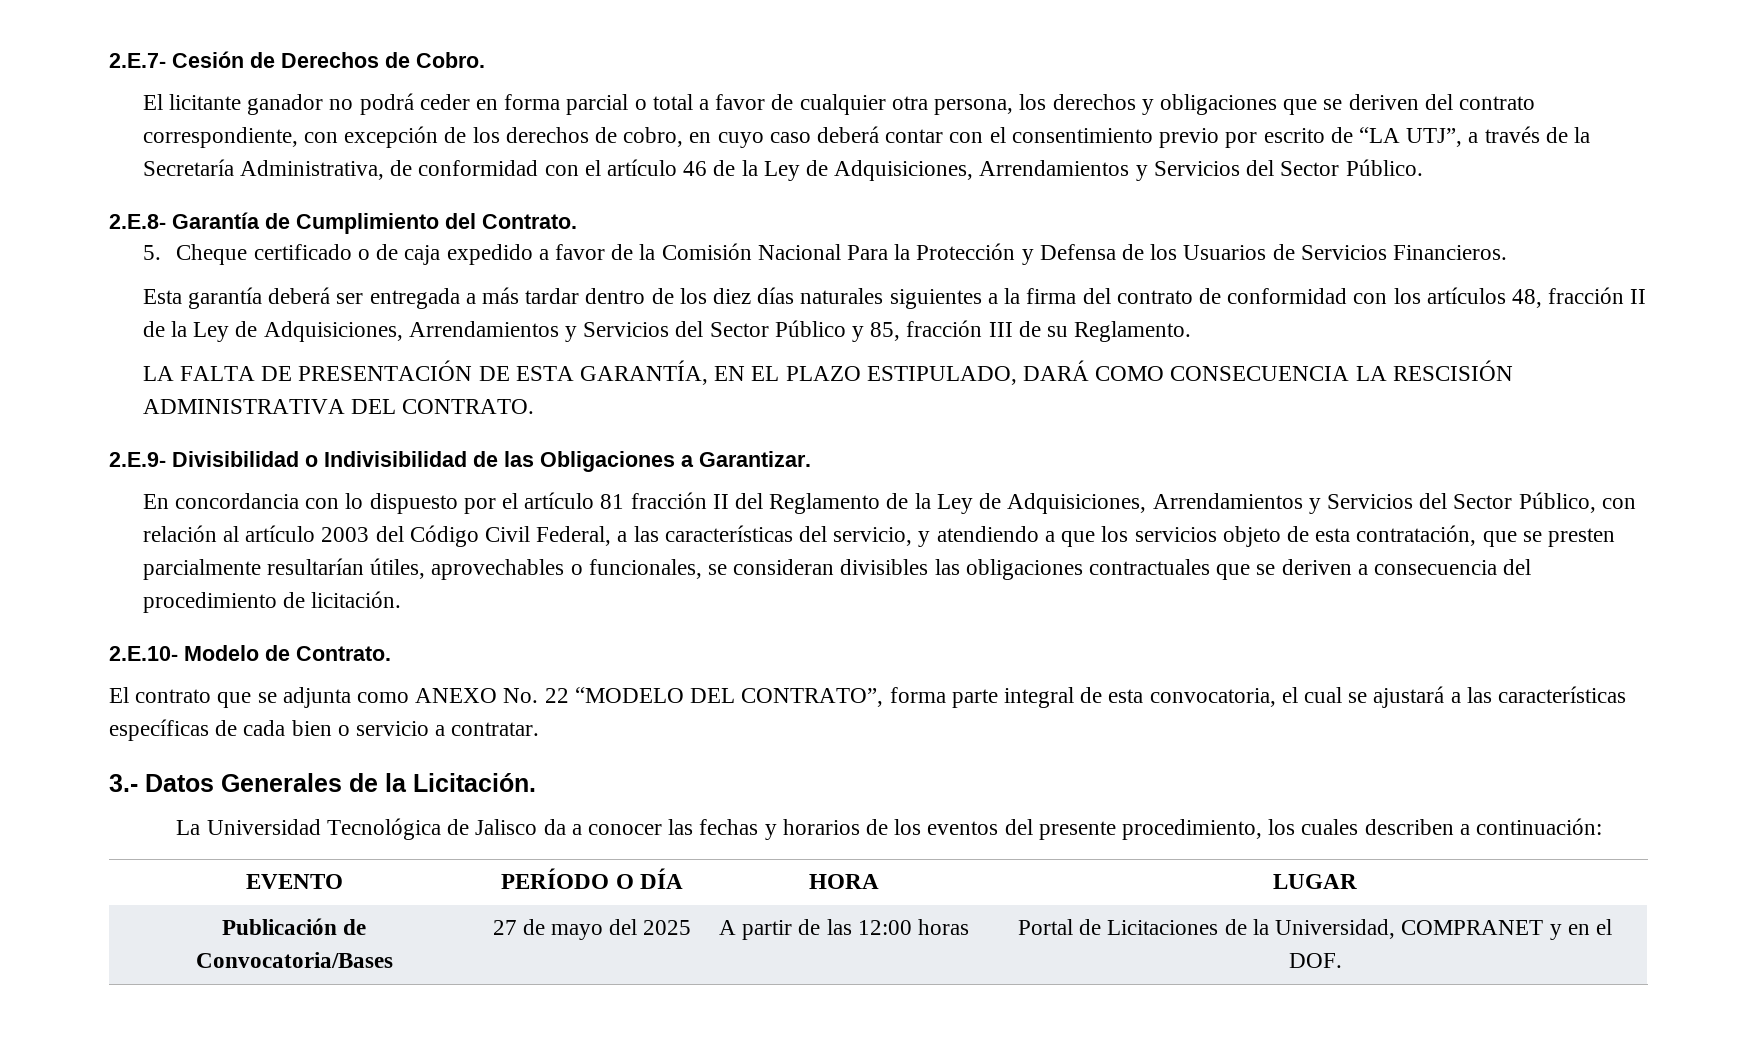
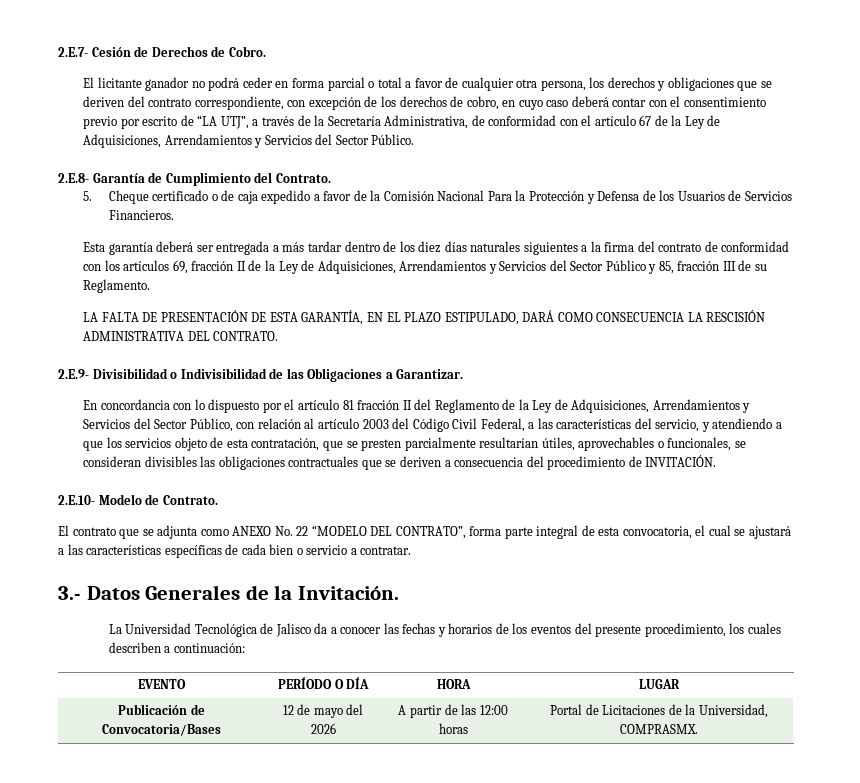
- El licitante ganador no podrá ceder en forma parcial o total a favor de cualquier otra persona, los derechos y obligaciones que se deriven del contrato correspondiente, con excepción de los derechos de cobro, en cuyo caso deberá contar con el consentimiento previo por escrito de “LA UTJ”, a través de la Secretaría Administrativa, de conformidad con el artículo 46 de la Ley de Adquisiciones, Arrendamientos y Servicios del Sector Público.
+ El licitante ganador no podrá ceder en forma parcial o total a favor de cualquier otra persona, los derechos y obligaciones que se deriven del contrato correspondiente, con excepción de los derechos de cobro, en cuyo caso deberá contar con el consentimiento previo por escrito de “LA UTJ”, a través de la Secretaría Administrativa, de conformidad con el artículo 67 de la Ley de Adquisiciones, Arrendamientos y Servicios del Sector Público.
- Esta garantía deberá ser entregada a más tardar dentro de los diez días naturales siguientes a la firma del contrato de conformidad con los artículos 48, fracción II de la Ley de Adquisiciones, Arrendamientos y Servicios del Sector Público y 85, fracción III de su Reglamento.
+ Esta garantía deberá ser entregada a más tardar dentro de los diez días naturales siguientes a la firma del contrato de conformidad con los artículos 69, fracción II de la Ley de Adquisiciones, Arrendamientos y Servicios del Sector Público y 85, fracción III de su Reglamento.
- En concordancia con lo dispuesto por el artículo 81 fracción II del Reglamento de la Ley de Adquisiciones, Arrendamientos y Servicios del Sector Público, con relación al artículo 2003 del Código Civil Federal, a las características del servicio, y atendiendo a que los servicios objeto de esta contratación, que se presten parcialmente resultarían útiles, aprovechables o funcionales, se consideran divisibles las obligaciones contractuales que se deriven a consecuencia del procedimiento de licitación.
+ En concordancia con lo dispuesto por el artículo 81 fracción II del Reglamento de la Ley de Adquisiciones, Arrendamientos y Servicios del Sector Público, con relación al artículo 2003 del Código Civil Federal, a las características del servicio, y atendiendo a que los servicios objeto de esta contratación, que se presten parcialmente resultarían útiles, aprovechables o funcionales, se consideran divisibles las obligaciones contractuales que se deriven a consecuencia del procedimiento de INVITACIÓN.
- 3.- Datos Generales de la Licitación.
+ 3.- Datos Generales de la Invitación.
- Publicación de Convocatoria/Bases | 27 de mayo del 2025 | A partir de las 12:00 horas | Portal de Licitaciones de la Universidad, COMPRANET y en el DOF.
+ Publicación de Convocatoria/Bases | 12 de mayo del 2026 | A partir de las 12:00 horas | Portal de Licitaciones de la Universidad, COMPRASMX.

